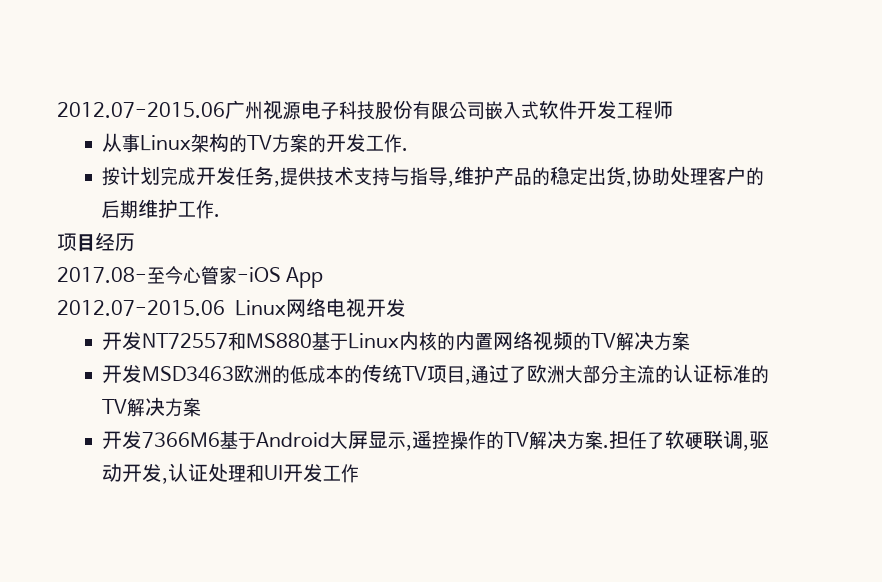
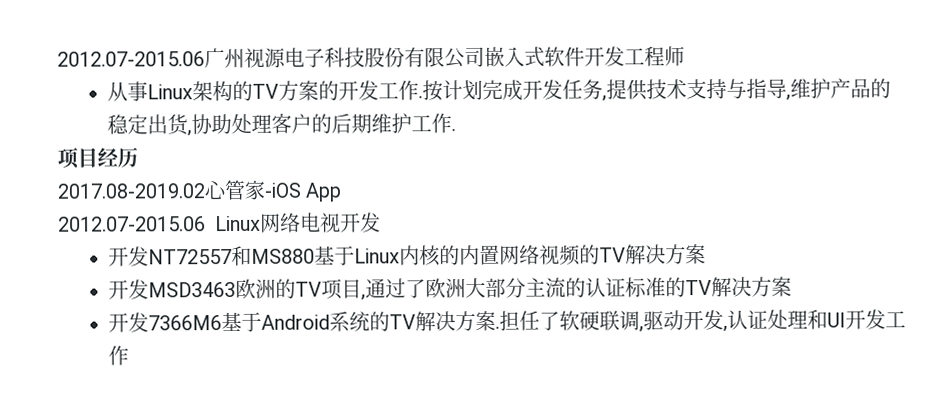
- 从事Linux架构的TV方案的开发工作.
- 按计划完成开发任务,提供技术支持与指导,维护产品的稳定出货,协助处理客户的后期维护工作.
+ 从事Linux架构的TV方案的开发工作.按计划完成开发任务,提供技术支持与指导,维护产品的稳定出货,协助处理客户的后期维护工作.
- 2017.08-至今心管家-iOS App
+ 2017.08-2019.02心管家-iOS App
- 开发MSD3463欧洲的低成本的传统TV项目,通过了欧洲大部分主流的认证标准的TV解决方案
+ 开发MSD3463欧洲的TV项目,通过了欧洲大部分主流的认证标准的TV解决方案
- 开发7366M6基于Android大屏显示,遥控操作的TV解决方案.
+ 开发7366M6基于Android系统的TV解决方案.

